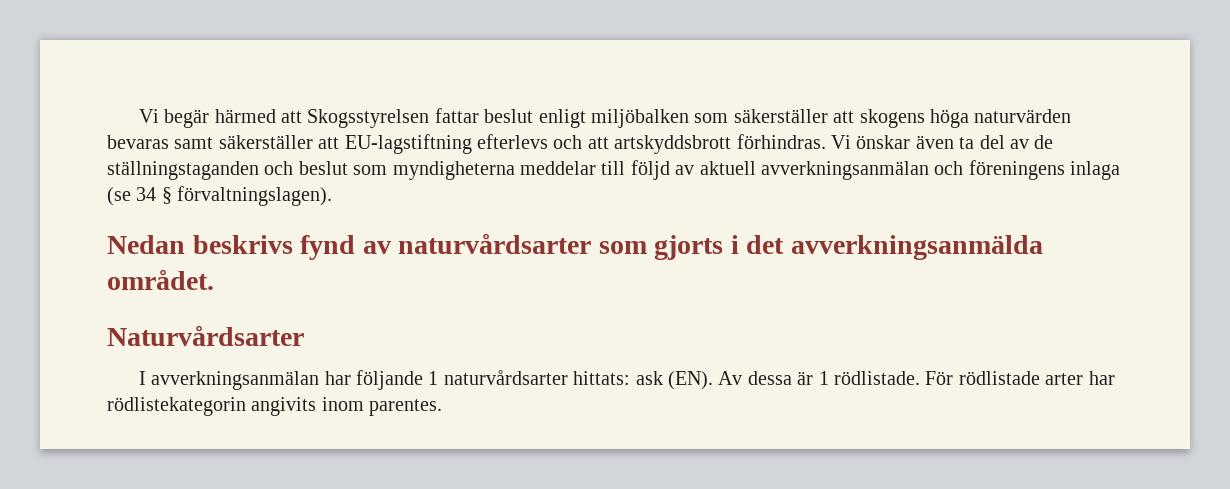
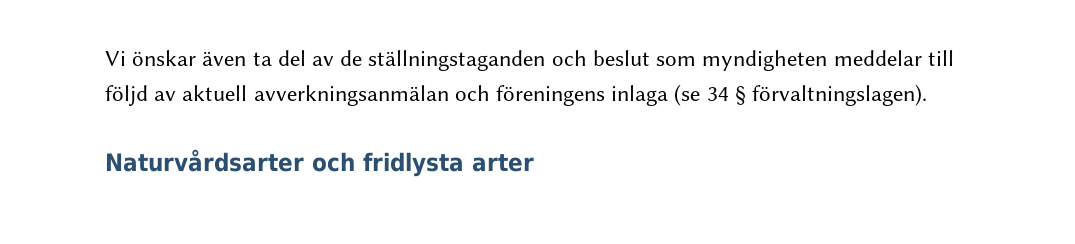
- Vi begär härmed att Skogsstyrelsen fattar beslut enligt miljöbalken som säkerställer att skogens höga naturvärden bevaras samt säkerställer att EU-lagstiftning efterlevs och att artskyddsbrott förhindras. Vi önskar även ta del av de ställningstaganden och beslut som myndigheterna meddelar till följd av aktuell avverkningsanmälan och föreningens inlaga (se 34 § förvaltningslagen).
+ Vi önskar även ta del av de ställningstaganden och beslut som myndigheten meddelar till följd av aktuell avverkningsanmälan och föreningens inlaga (se 34 § förvaltningslagen).
- Nedan beskrivs fynd av naturvårdsarter som gjorts i det avverkningsanmälda området.
- Naturvårdsarter
- I avverkningsanmälan har följande 1 naturvårdsarter hittats: ask (EN). Av dessa är 1 rödlistade. För rödlistade arter har rödlistekategorin angivits inom parentes.
+ Naturvårdsarter och fridlysta arter

